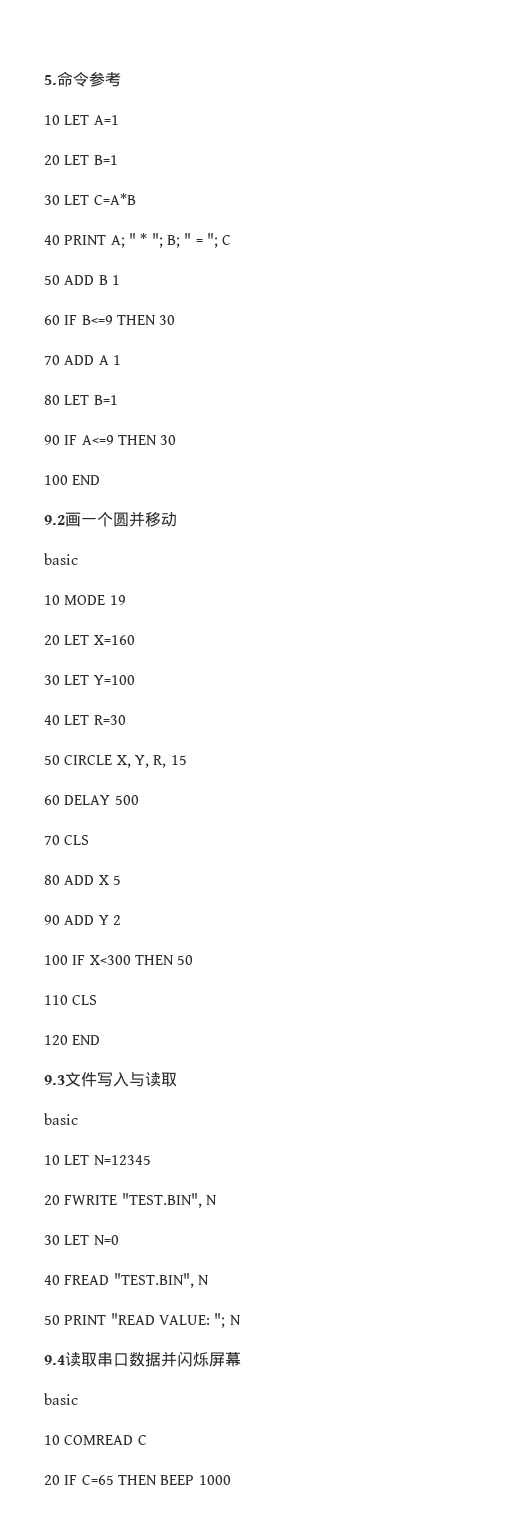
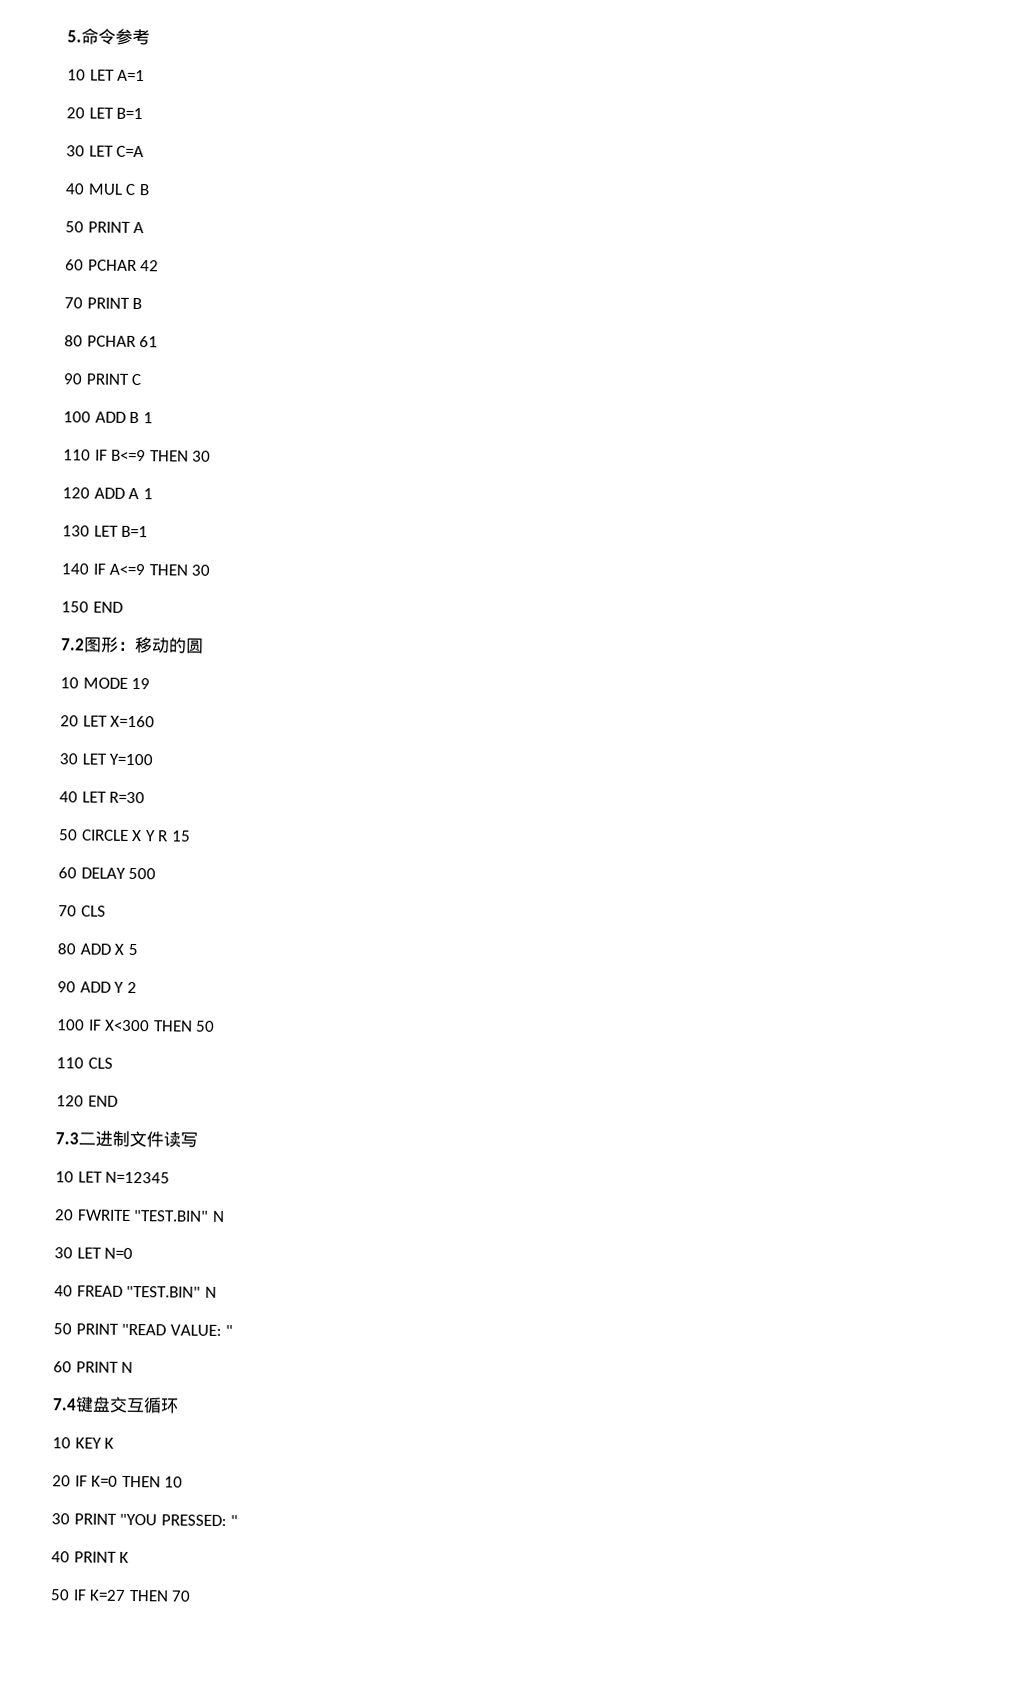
- 30 LET C=A*B
- 40 PRINT A; " * "; B; " = "; C
- 50 ADD B 1
+ 30 LET C=A
+ 40 MUL C B
+ 50 PRINT A
+ 60 PCHAR 42
+ 70 PRINT B
+ 80 PCHAR 61
+ 90 PRINT C
+ 100 ADD B 1
- 60 IF B<=9 THEN 30
+ 110 IF B<=9 THEN 30
- 70 ADD A 1
+ 120 ADD A 1
- 80 LET B=1
- 90 IF A<=9 THEN 30
+ 130 LET B=1
+ 140 IF A<=9 THEN 30
- 100 END
- 9.2画一个圆并移动
- basic
+ 150 END
+ 7.2图形：移动的圆
- 50 CIRCLE X, Y, R, 15
+ 50 CIRCLE X Y R 15
- 9.3文件写入与读取
- basic
+ 7.3二进制文件读写
- 20 FWRITE "TEST.BIN", N
+ 20 FWRITE "TEST.BIN" N
- 40 FREAD "TEST.BIN", N
+ 40 FREAD "TEST.BIN" N
- 50 PRINT "READ VALUE: "; N
- 9.4读取串口数据并闪烁屏幕
- basic
- 10 COMREAD C
+ 50 PRINT "READ VALUE: "
+ 60 PRINT N
+ 7.4键盘交互循环
+ 10 KEY K
- 20 IF C=65 THEN BEEP 1000
+ 20 IF K=0 THEN 10
+ 30 PRINT "YOU PRESSED: "
+ 40 PRINT K
+ 50 IF K=27 THEN 70

